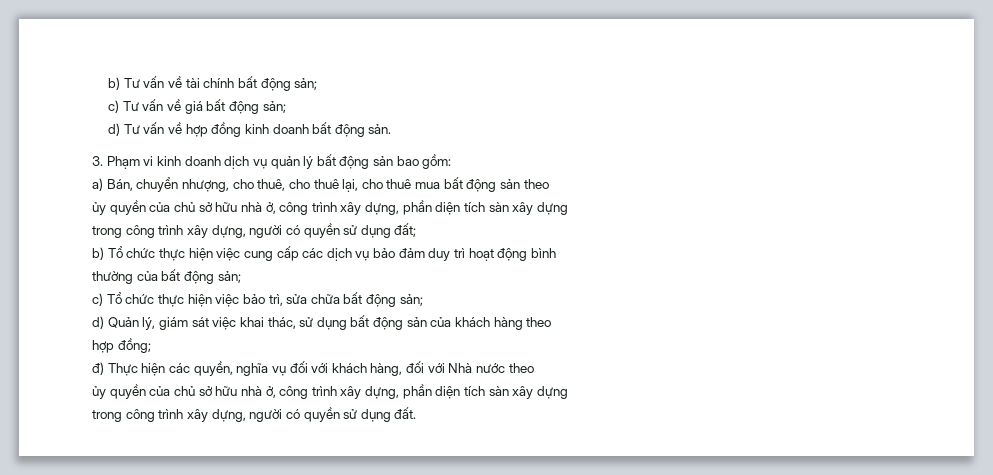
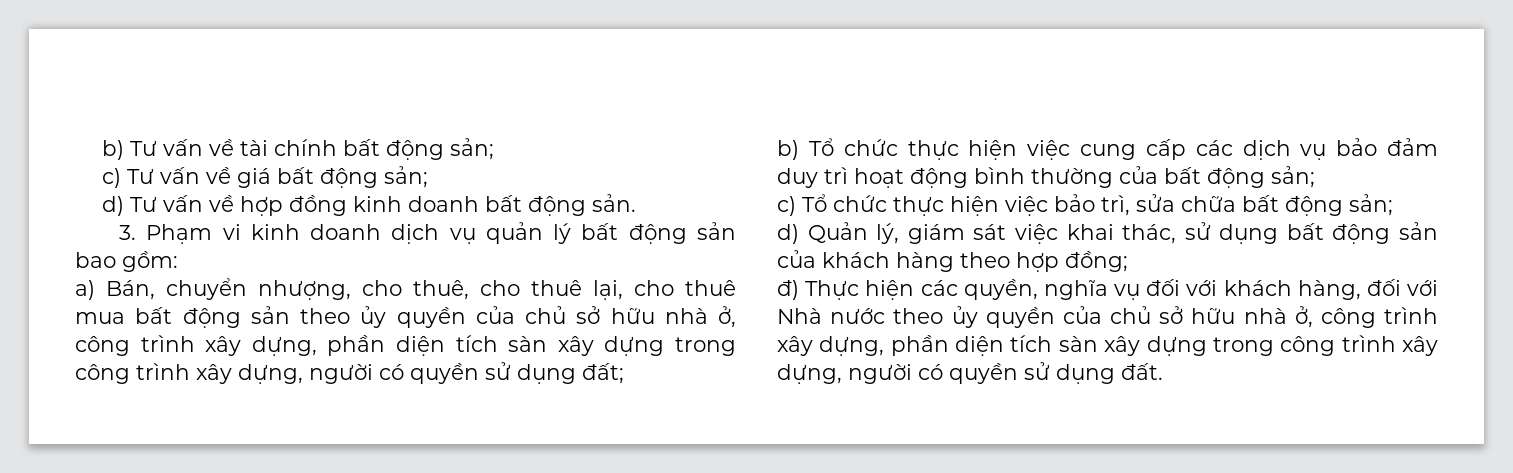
- a) Bán, chuyển nhượng, cho thuê, cho thuê lại, cho thuê mua bất động sản theo
- ủy quyền của chủ sở hữu nhà ở, công trình xây dựng, phần diện tích sàn xây dựng
- trong công trình xây dựng, người có quyền sử dụng đất;
+ a) Bán, chuyển nhượng, cho thuê, cho thuê lại, cho thuê mua bất động sản theo ủy quyền của chủ sở hữu nhà ở, công trình xây dựng, phần diện tích sàn xây dựng trong công trình xây dựng, người có quyền sử dụng đất;
- b) Tổ chức thực hiện việc cung cấp các dịch vụ bảo đảm duy trì hoạt động bình
- thường của bất động sản;
+ b) Tổ chức thực hiện việc cung cấp các dịch vụ bảo đảm duy trì hoạt động bình thường của bất động sản;
- d) Quản lý, giám sát việc khai thác, sử dụng bất động sản của khách hàng theo
- hợp đồng;
+ d) Quản lý, giám sát việc khai thác, sử dụng bất động sản của khách hàng theo hợp đồng;
- đ) Thực hiện các quyền, nghĩa vụ đối với khách hàng, đối với Nhà nước theo
- ủy quyền của chủ sở hữu nhà ở, công trình xây dựng, phần diện tích sàn xây dựng
- trong công trình xây dựng, người có quyền sử dụng đất.
+ đ) Thực hiện các quyền, nghĩa vụ đối với khách hàng, đối với Nhà nước theo ủy quyền của chủ sở hữu nhà ở, công trình xây dựng, phần diện tích sàn xây dựng trong công trình xây dựng, người có quyền sử dụng đất.

